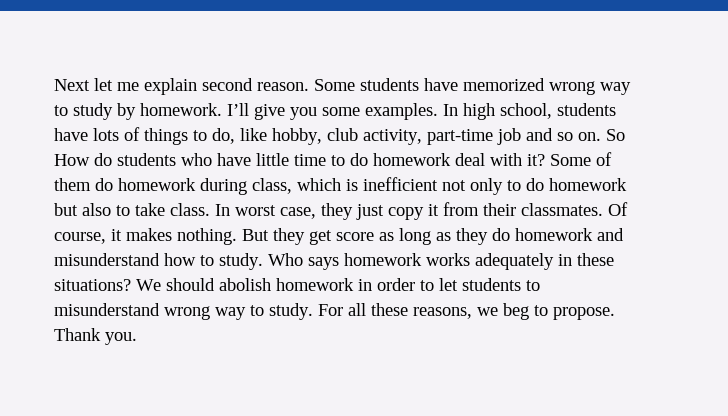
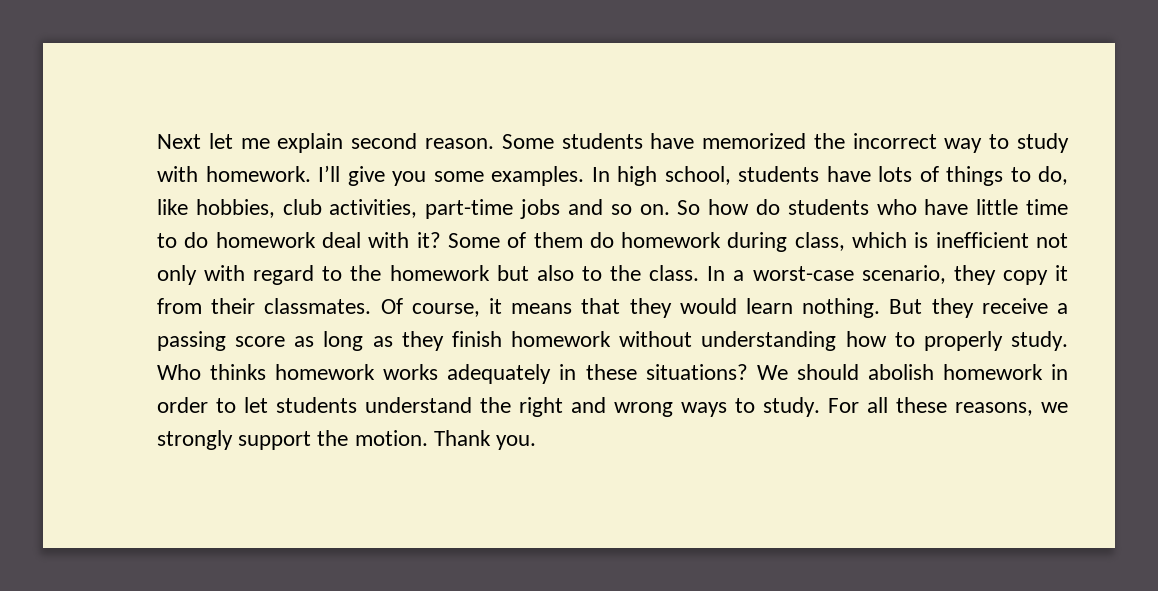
- Some students have memorized wrong way to study by homework.
+ Some students have memorized the incorrect way to study with homework.
- In high school, students have lots of things to do, like hobby, club activity, part-time job and so on.
+ In high school, students have lots of things to do, like hobbies, club activities, part-time jobs and so on.
- So How do students who have little time to do homework deal with it?
+ So how do students who have little time to do homework deal with it?
- Some of them do homework during class, which is inefficient not only to do homework but also to take class.
+ Some of them do homework during class, which is inefficient not only with regard to the homework but also to the class.
- In worst case, they just copy it from their classmates.
+ In a worst-case scenario, they copy it from their classmates.
- Of course, it makes nothing. But they get score as long as they do homework and misunderstand how to study.
+ Of course, it means that they would learn nothing. But they receive a passing score as long as they finish homework without understanding how to properly study.
- Who says homework works adequately in these situations?
+ Who thinks homework works adequately in these situations?
- We should abolish homework in order to let students to misunderstand wrong way to study.
+ We should abolish homework in order to let students understand the right and wrong ways to study.
- For all these reasons, we beg to propose.
+ For all these reasons, we strongly support the motion.

